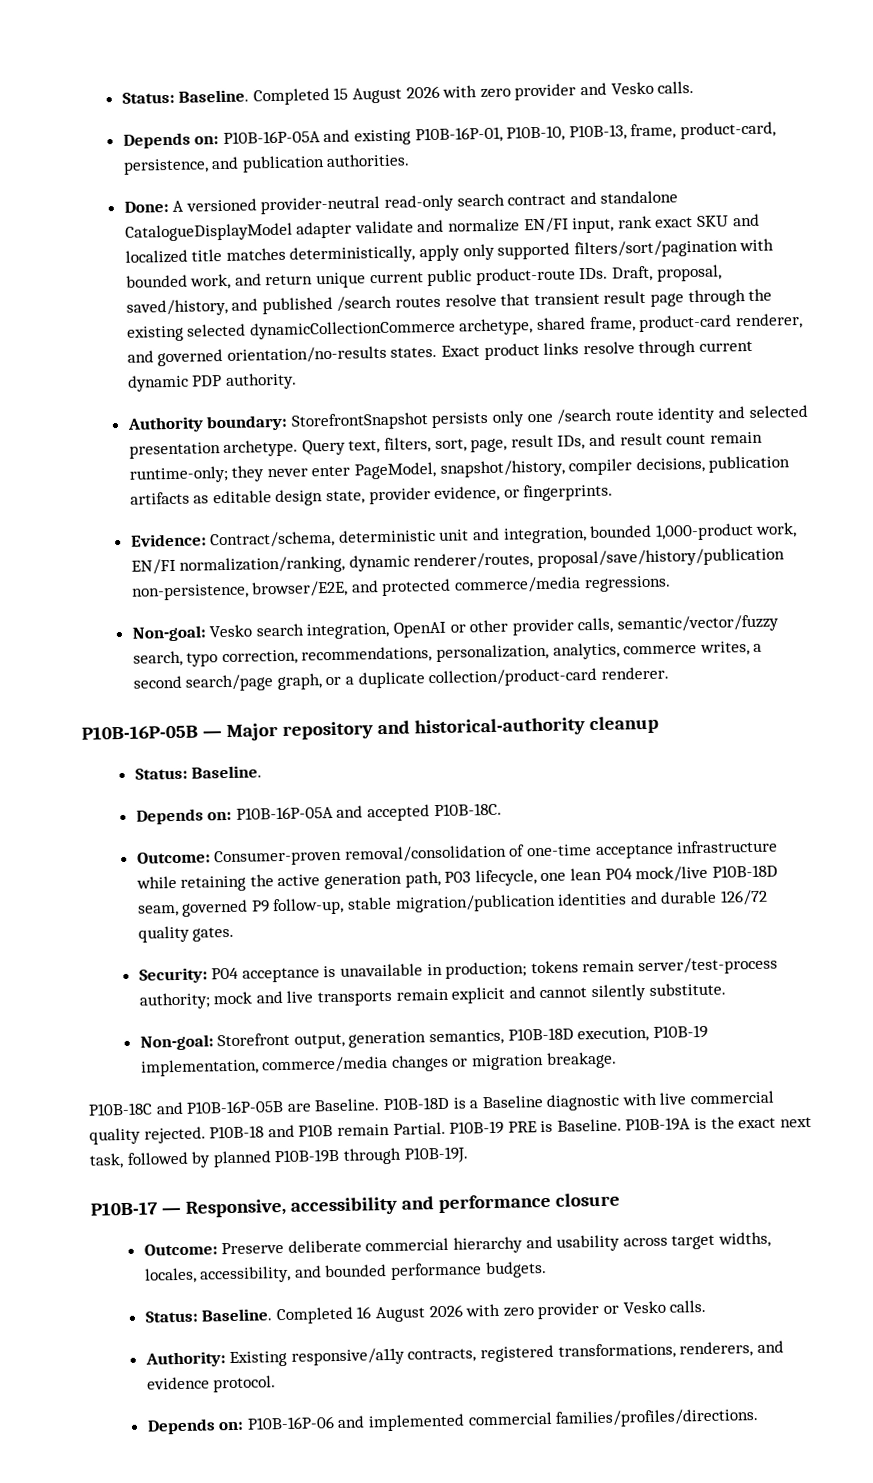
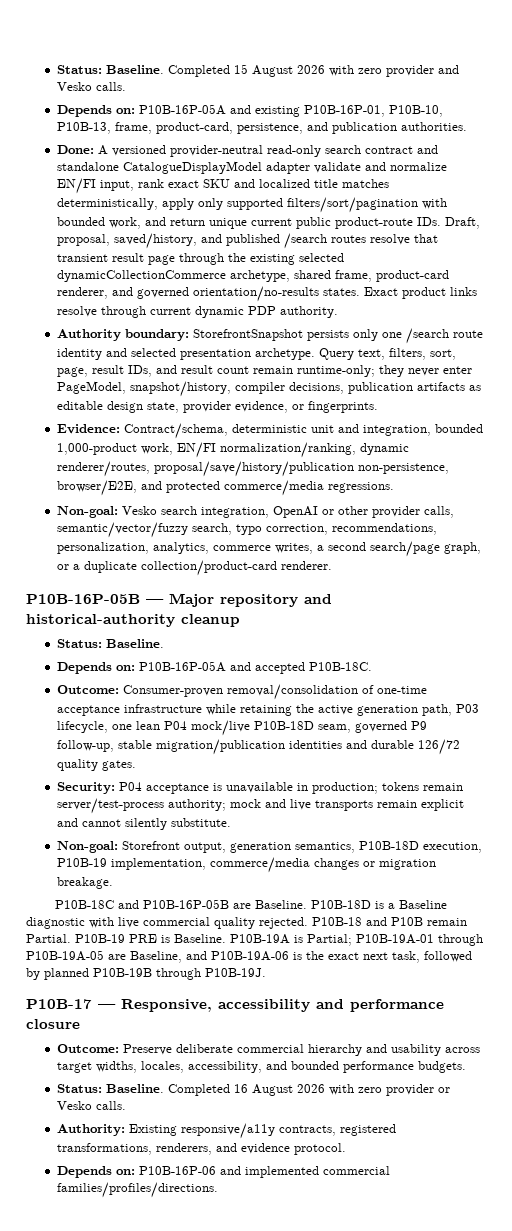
- P10B-19A is the exact next task, followed by planned P10B-19B through P10B-19J.
+ P10B-19A is Partial; P10B-19A-01 through P10B-19A-05 are Baseline, and P10B-19A-06 is the exact next task, followed by planned P10B-19B through P10B-19J.

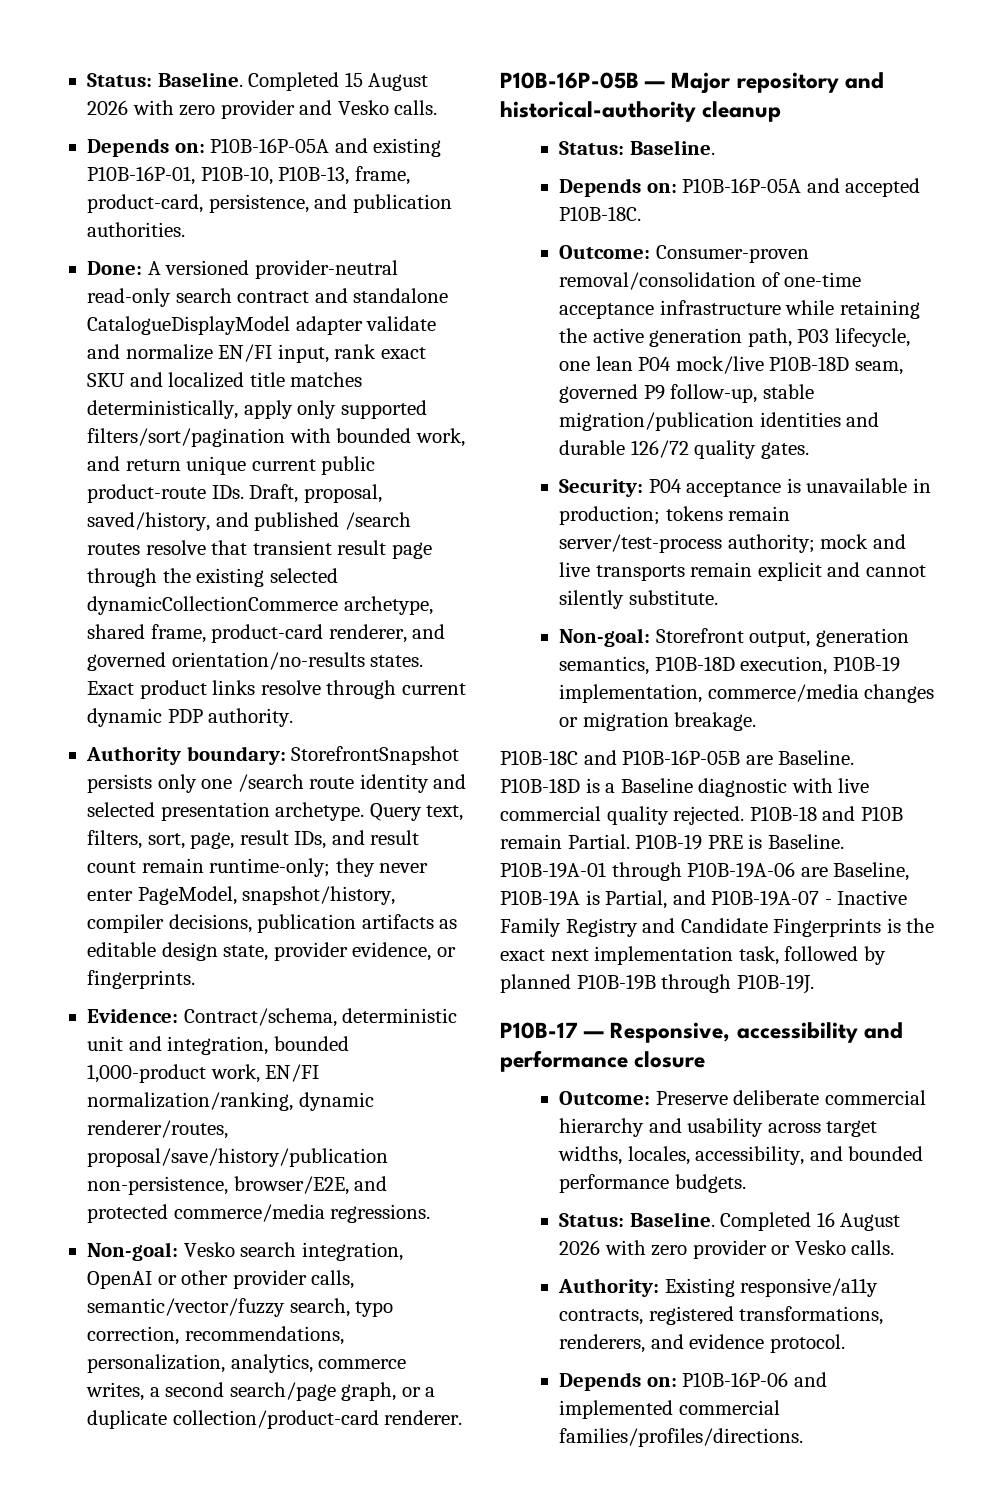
- P10B-19A is Partial; P10B-19A-01 through P10B-19A-05 are Baseline, and P10B-19A-06 is the exact next task, followed by planned P10B-19B through P10B-19J.
+ P10B-19A-01 through P10B-19A-06 are Baseline, P10B-19A is Partial, and P10B-19A-07 - Inactive Family Registry and Candidate Fingerprints is the exact next implementation task, followed by planned P10B-19B through P10B-19J.

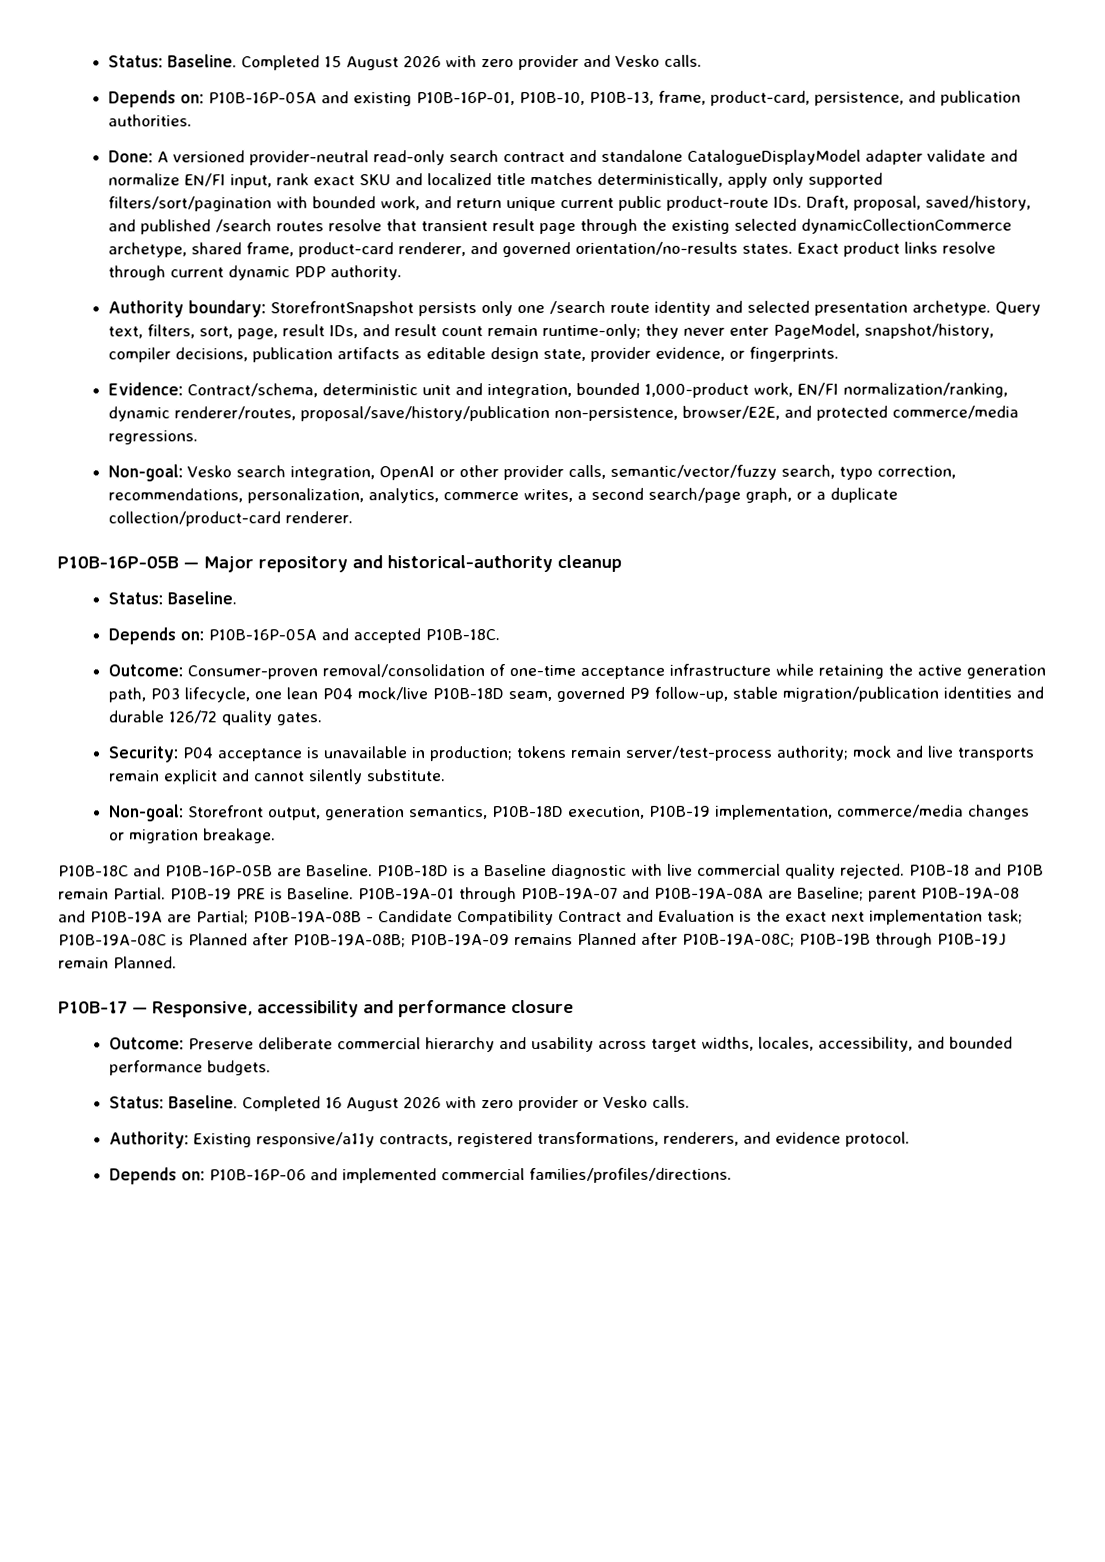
- P10B-19A-01 through P10B-19A-06 are Baseline, P10B-19A is Partial, and P10B-19A-07 - Inactive Family Registry and Candidate Fingerprints is the exact next implementation task, followed by planned P10B-19B through P10B-19J.
+ P10B-19A-01 through P10B-19A-07 and P10B-19A-08A are Baseline; parent P10B-19A-08 and P10B-19A are Partial; P10B-19A-08B - Candidate Compatibility Contract and Evaluation is the exact next implementation task; P10B-19A-08C is Planned after P10B-19A-08B; P10B-19A-09 remains Planned after P10B-19A-08C; P10B-19B through P10B-19J remain Planned.

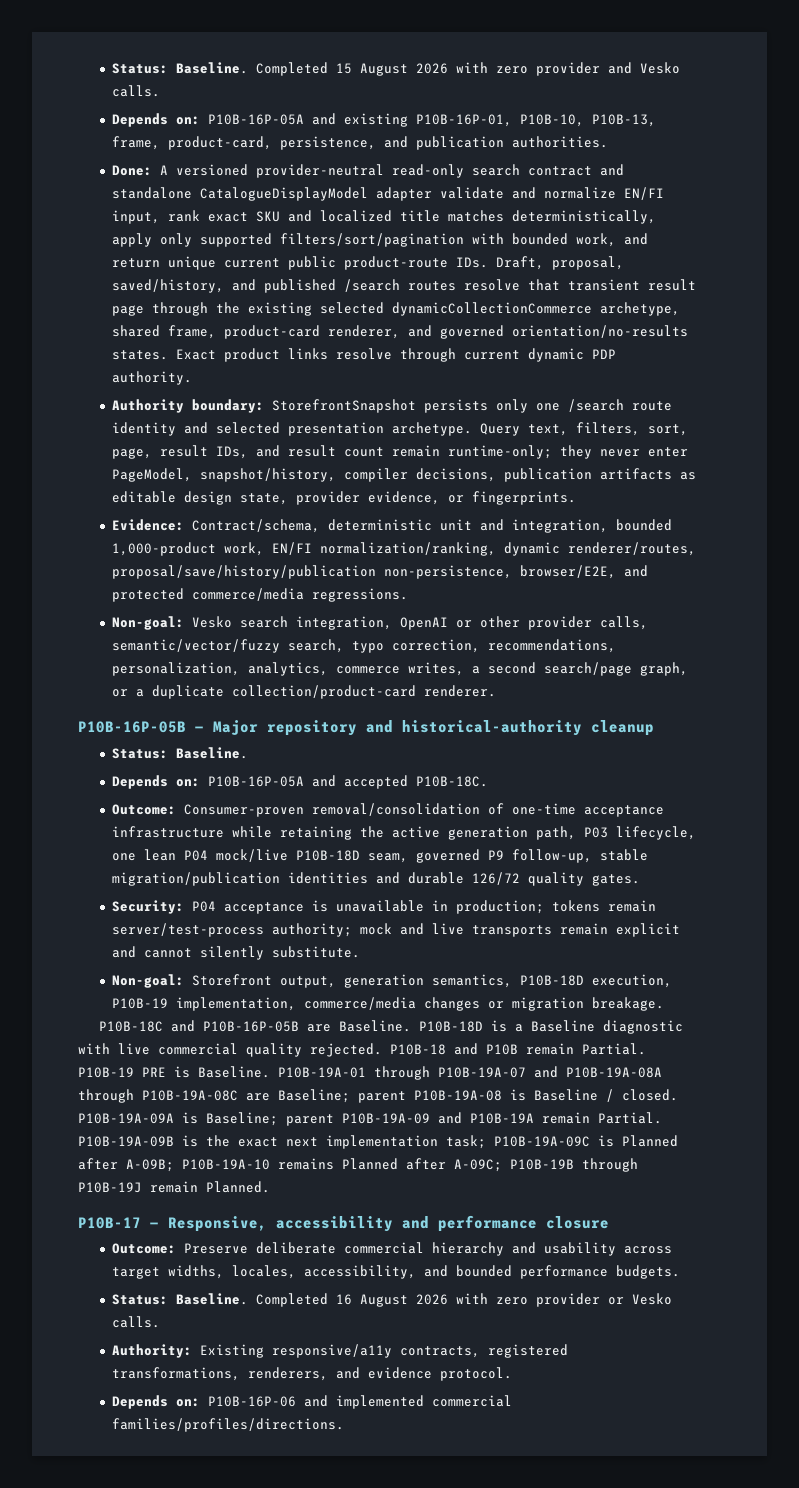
- P10B-19A-01 through P10B-19A-07 and P10B-19A-08A are Baseline; parent P10B-19A-08 and P10B-19A are Partial; P10B-19A-08B - Candidate Compatibility Contract and Evaluation is the exact next implementation task; P10B-19A-08C is Planned after P10B-19A-08B; P10B-19A-09 remains Planned after P10B-19A-08C; P10B-19B through P10B-19J remain Planned.
+ P10B-19A-01 through P10B-19A-07 and P10B-19A-08A through P10B-19A-08C are Baseline; parent P10B-19A-08 is Baseline / closed. P10B-19A-09A is Baseline; parent P10B-19A-09 and P10B-19A remain Partial. P10B-19A-09B is the exact next implementation task; P10B-19A-09C is Planned after A-09B; P10B-19A-10 remains Planned after A-09C; P10B-19B through P10B-19J remain Planned.

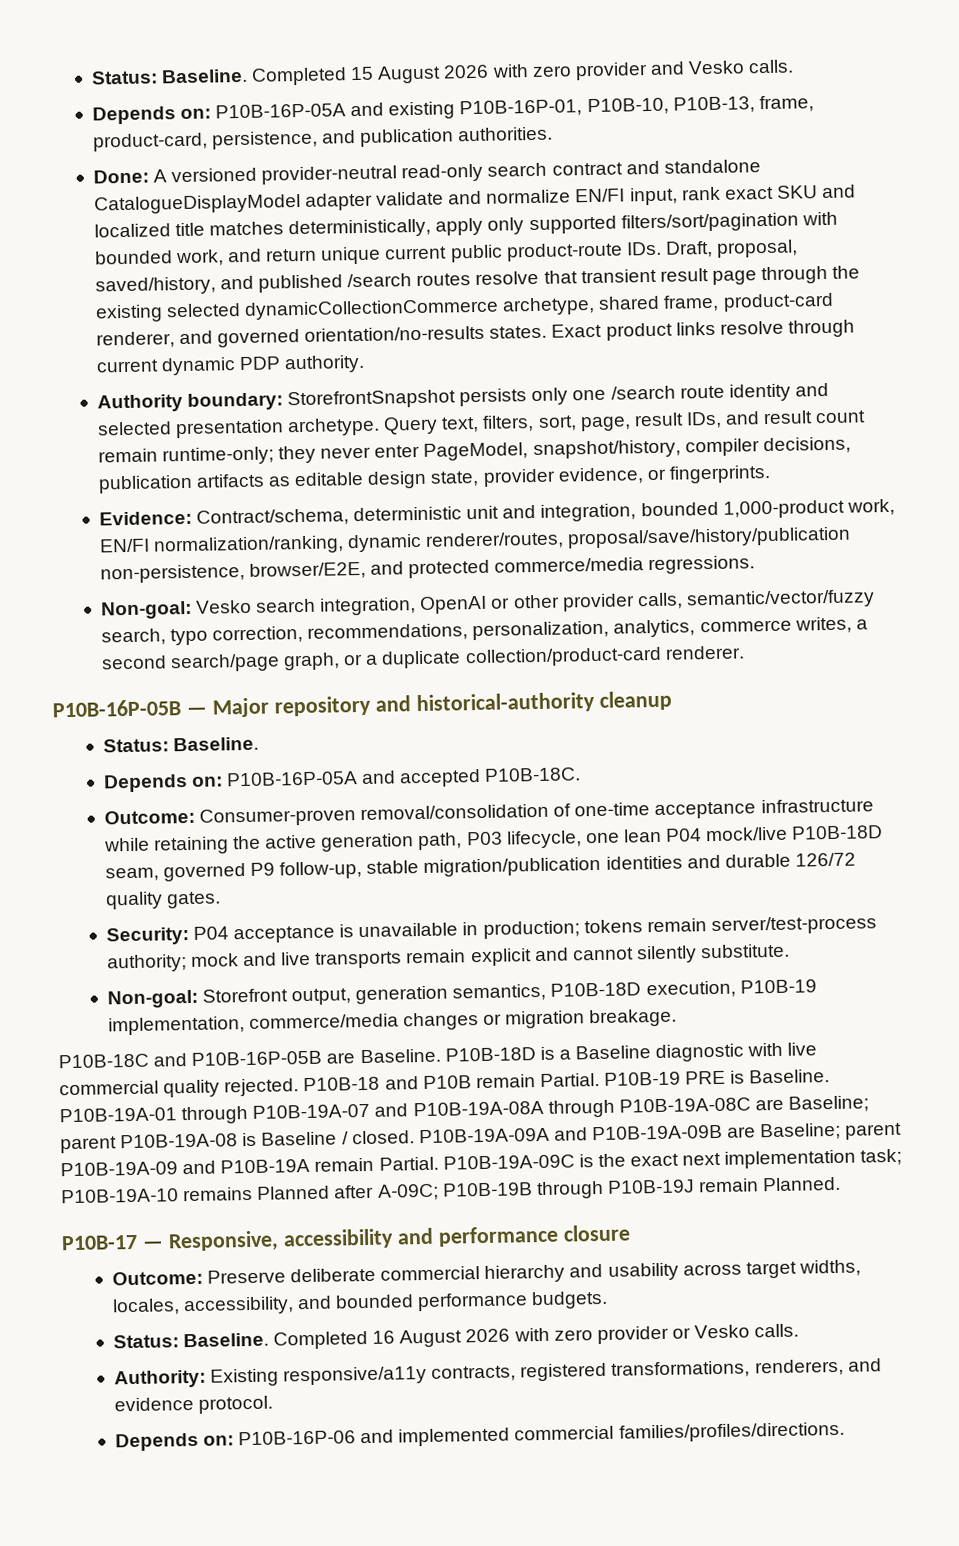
- P10B-19A-09A is Baseline; parent P10B-19A-09 and P10B-19A remain Partial.
+ P10B-19A-09A and P10B-19A-09B are Baseline; parent P10B-19A-09 and P10B-19A remain Partial.
- P10B-19A-09B is the exact next implementation task; P10B-19A-09C is Planned after A-09B; P10B-19A-10 remains Planned after A-09C; P10B-19B through P10B-19J remain Planned.
+ P10B-19A-09C is the exact next implementation task; P10B-19A-10 remains Planned after A-09C; P10B-19B through P10B-19J remain Planned.

